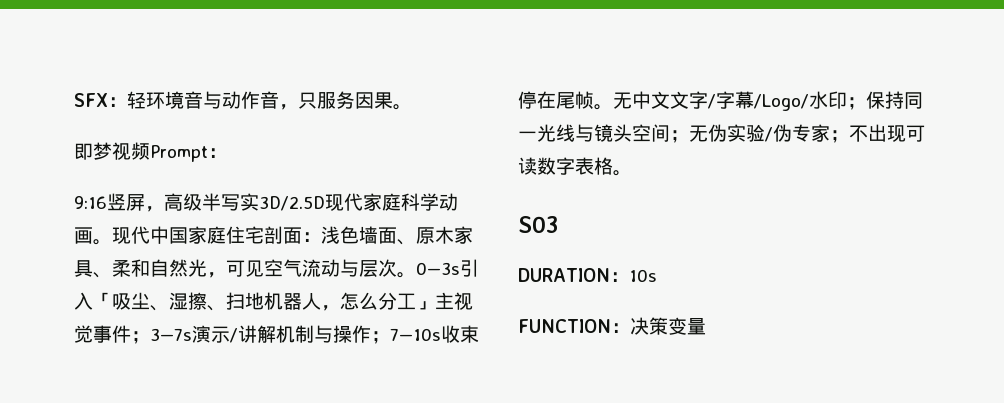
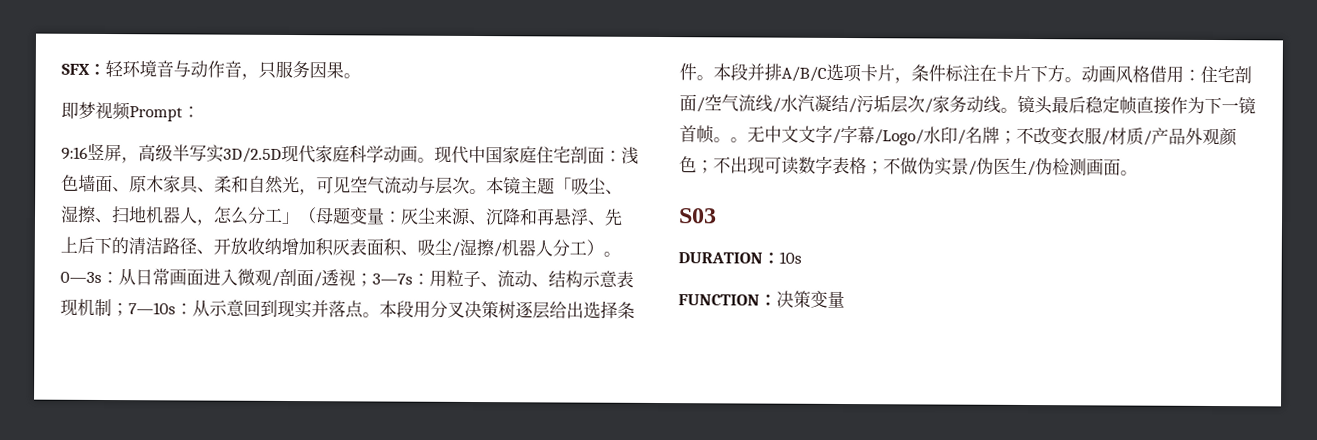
- 0—3s引入「吸尘、湿擦、扫地机器人，怎么分工」主视觉事件；3—7s演示/讲解机制与操作；7—10s收束停在尾帧。
+ 本镜主题「吸尘、湿擦、扫地机器人，怎么分工」（母题变量：灰尘来源、沉降和再悬浮、先上后下的清洁路径、开放收纳增加积灰表面积、吸尘/湿擦/机器人分工）。0—3s：从日常画面进入微观/剖面/透视；3—7s：用粒子、流动、结构示意表现机制；7—10s：从示意回到现实并落点。本段用分叉决策树逐层给出选择条件。本段并排A/B/C选项卡片，条件标注在卡片下方。动画风格借用：住宅剖面/空气流线/水汽凝结/污垢层次/家务动线。镜头最后稳定帧直接作为下一镜首帧。。
- 无中文文字/字幕/Logo/水印；保持同一光线与镜头空间；无伪实验/伪专家；不出现可读数字表格。
+ 无中文文字/字幕/Logo/水印/名牌；不改变衣服/材质/产品外观颜色；不出现可读数字表格；不做伪实景/伪医生/伪检测画面。

